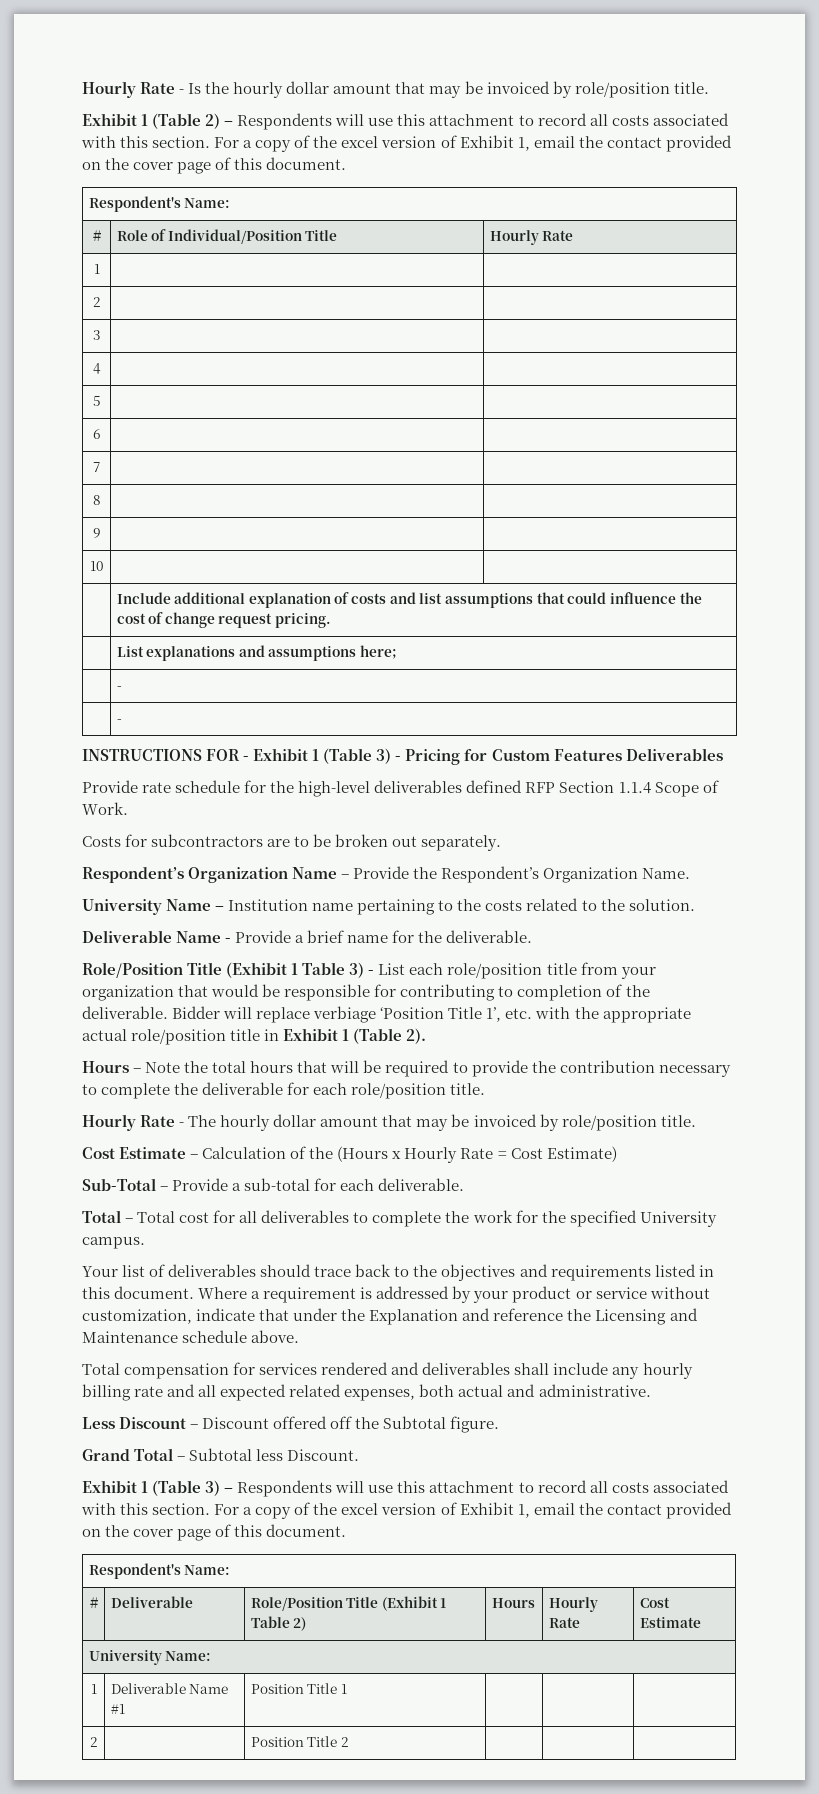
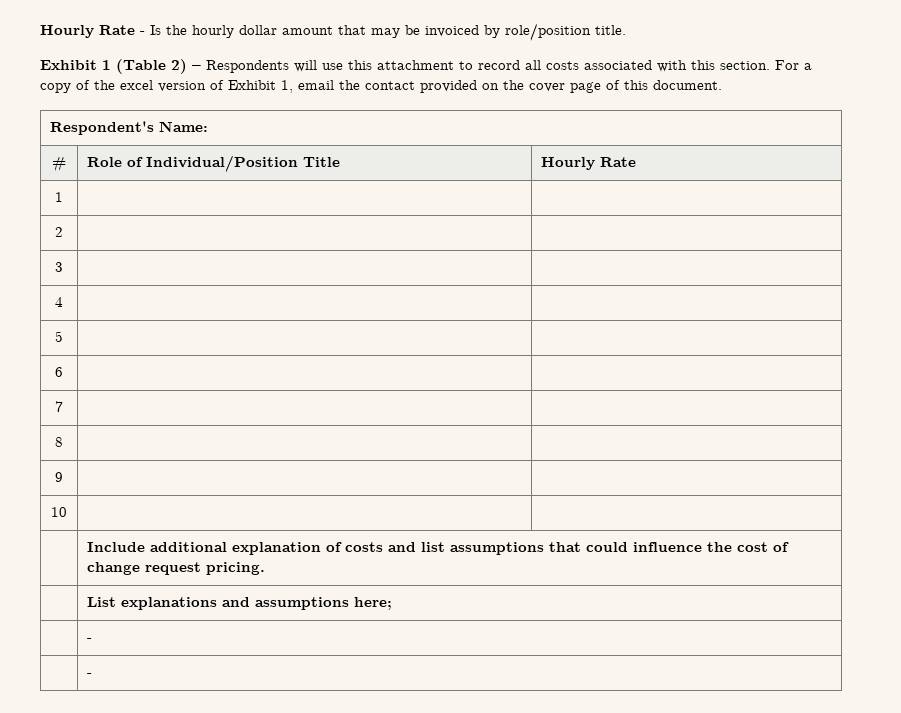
- INSTRUCTIONS FOR - Exhibit 1 (Table 3) - Pricing for Custom Features Deliverables
- Provide rate schedule for the high-level deliverables defined RFP Section 1.1.4 Scope of Work.
- Costs for subcontractors are to be broken out separately.
- Respondent’s Organization Name – Provide the Respondent’s Organization Name.
- University Name – Institution name pertaining to the costs related to the solution.
- Deliverable Name - Provide a brief name for the deliverable.
- Role/Position Title (Exhibit 1 Table 3) - List each role/position title from your organization that would be responsible for contributing to completion of the deliverable. Bidder will replace verbiage ‘Position Title 1’, etc. with the appropriate actual role/position title in Exhibit 1 (Table 2).
- Hours – Note the total hours that will be required to provide the contribution necessary to complete the deliverable for each role/position title.
- Hourly Rate - The hourly dollar amount that may be invoiced by role/position title.
- Cost Estimate – Calculation of the (Hours x Hourly Rate = Cost Estimate)
- Sub-Total – Provide a sub-total for each deliverable.
- Total – Total cost for all deliverables to complete the work for the specified University campus.
- Your list of deliverables should trace back to the objectives and requirements listed in this document. Where a requirement is addressed by your product or service without customization, indicate that under the Explanation and reference the Licensing and Maintenance schedule above.
- Total compensation for services rendered and deliverables shall include any hourly billing rate and all expected related expenses, both actual and administrative.
- Less Discount – Discount offered off the Subtotal figure.
- Grand Total – Subtotal less Discount.
- Exhibit 1 (Table 3) – Respondents will use this attachment to record all costs associated with this section. For a copy of the excel version of Exhibit 1, email the contact provided on the cover page of this document.
- Respondent's Name:
- # | Deliverable | Role/Position Title (Exhibit 1 Table 2) | Hours | Hourly Rate | Cost Estimate
- University Name:
- 1 | Deliverable Name #1 | Position Title 1 | | |
- 2 | | Position Title 2 | | |

